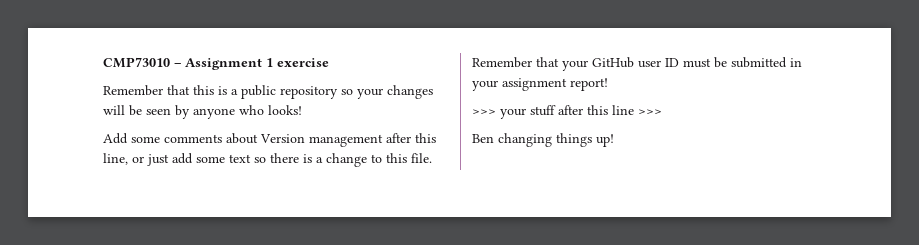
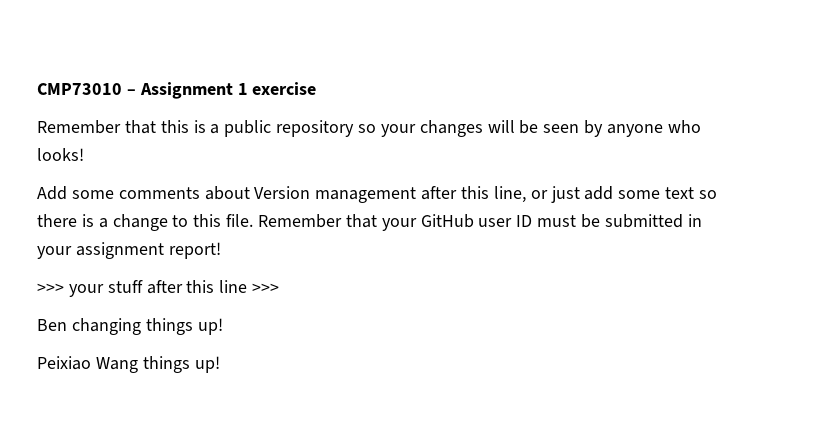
+ Peixiao Wang things up!

